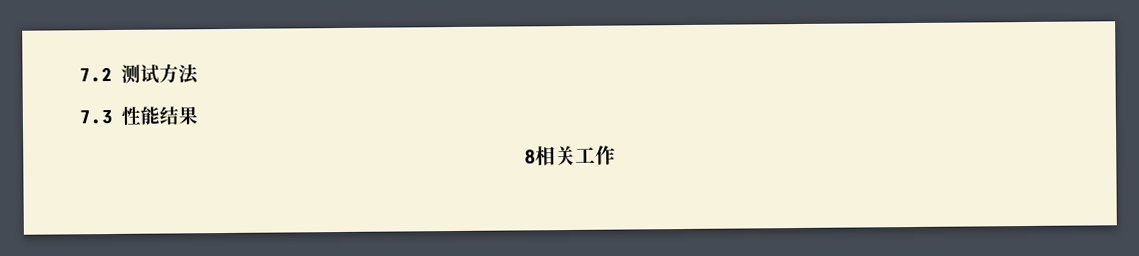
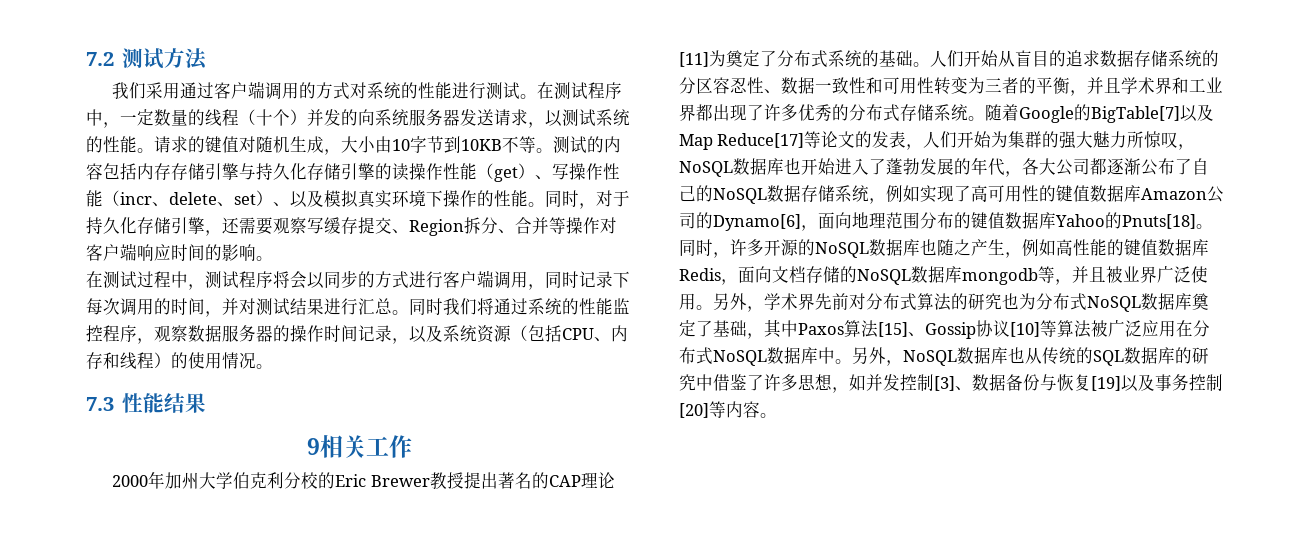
+ 我们采用通过客户端调用的方式对系统的性能进行测试。在测试程序中，一定数量的线程（十个）并发的向系统服务器发送请求，以测试系统的性能。请求的键值对随机生成，大小由10字节到10KB不等。测试的内容包括内存存储引擎与持久化存储引擎的读操作性能（get）、写操作性能（incr、delete、set）、以及模拟真实环境下操作的性能。同时，对于持久化存储引擎，还需要观察写缓存提交、Region拆分、合并等操作对客户端响应时间的影响。
+ 在测试过程中，测试程序将会以同步的方式进行客户端调用，同时记录下每次调用的时间，并对测试结果进行汇总。同时我们将通过系统的性能监控程序，观察数据服务器的操作时间记录，以及系统资源（包括CPU、内存和线程）的使用情况。
- 8相关工作
+ 9相关工作
+ 2000年加州大学伯克利分校的Eric Brewer教授提出著名的CAP理论[11]为奠定了分布式系统的基础。人们开始从盲目的追求数据存储系统的分区容忍性、数据一致性和可用性转变为三者的平衡，并且学术界和工业界都出现了许多优秀的分布式存储系统。随着Google的BigTable[7]以及Map Reduce[17]等论文的发表，人们开始为集群的强大魅力所惊叹，NoSQL数据库也开始进入了蓬勃发展的年代，各大公司都逐渐公布了自己的NoSQL数据存储系统，例如实现了高可用性的键值数据库Amazon公司的Dynamo[6]，面向地理范围分布的键值数据库Yahoo的Pnuts[18]。同时，许多开源的NoSQL数据库也随之产生，例如高性能的键值数据库Redis，面向文档存储的NoSQL数据库mongodb等，并且被业界广泛使用。另外，学术界先前对分布式算法的研究也为分布式NoSQL数据库奠定了基础，其中Paxos算法[15]、Gossip协议[10]等算法被广泛应用在分布式NoSQL数据库中。另外，NoSQL数据库也从传统的SQL数据库的研究中借鉴了许多思想，如并发控制[3]、数据备份与恢复[19]以及事务控制[20]等内容。

